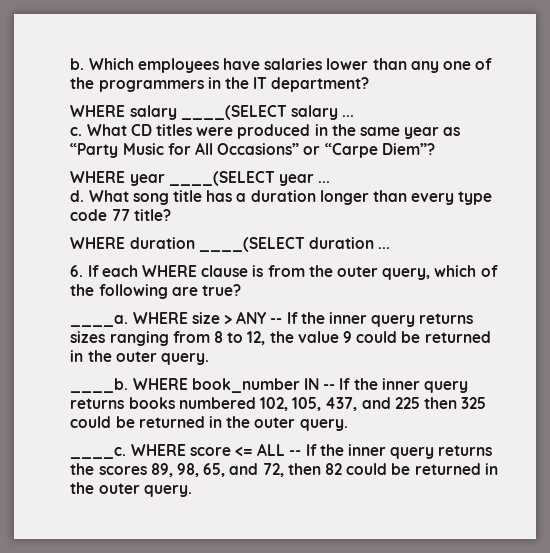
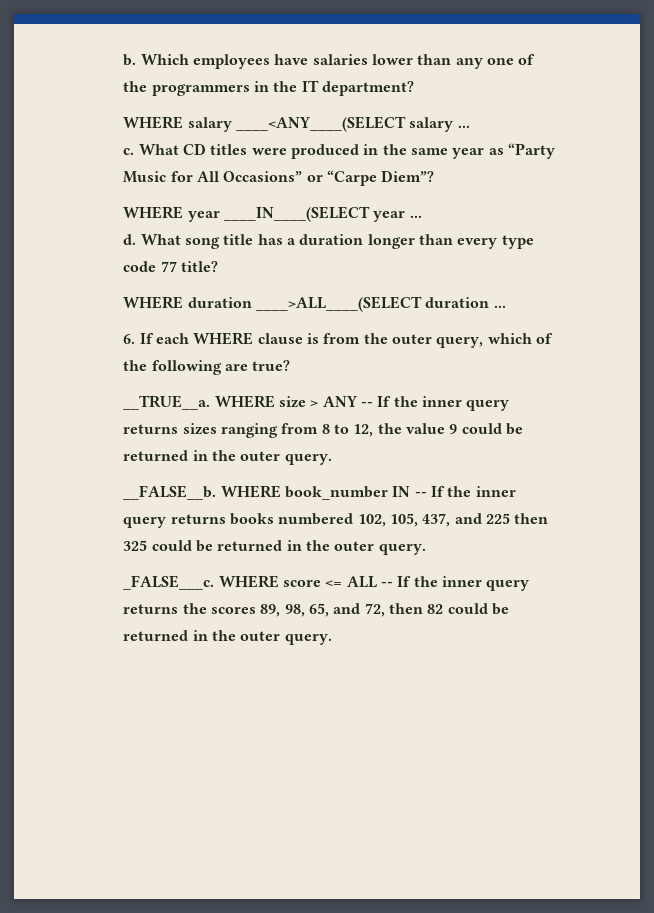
- WHERE salary ____(SELECT salary ...
+ WHERE salary ____<ANY____(SELECT salary ...
- WHERE year ____(SELECT year ...
+ WHERE year ____IN____(SELECT year ...
- WHERE duration ____(SELECT duration ...
+ WHERE duration ____>ALL____(SELECT duration ...
- ____a.
+ __TRUE__a.
- ____b.
+ __FALSE__b.
- ____c.
+ _FALSE___c.

